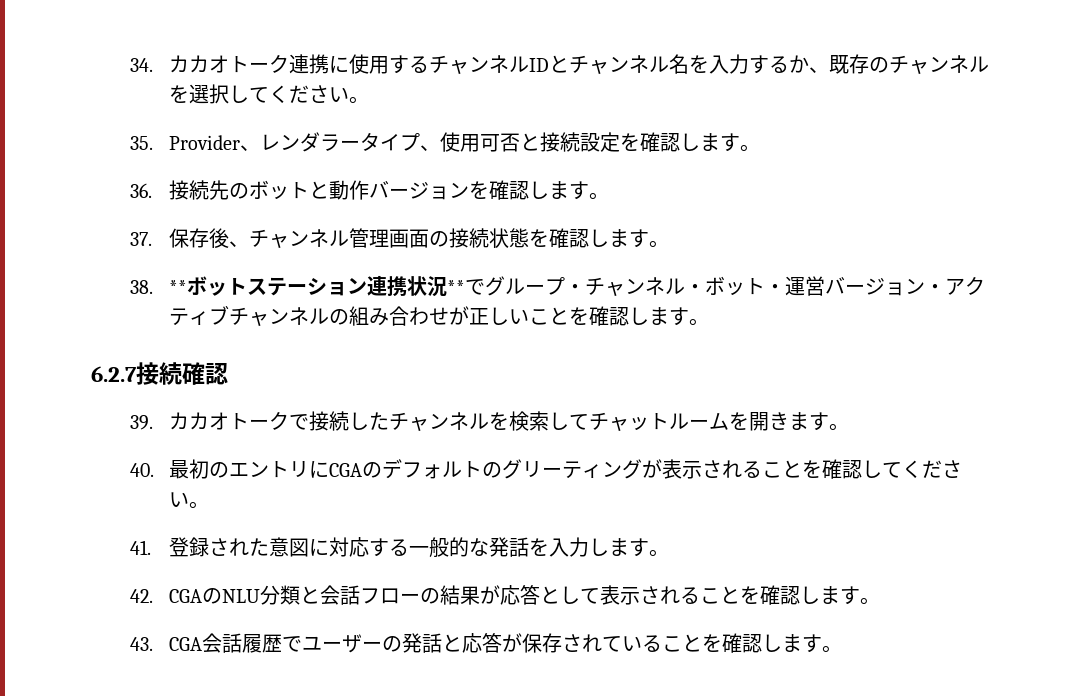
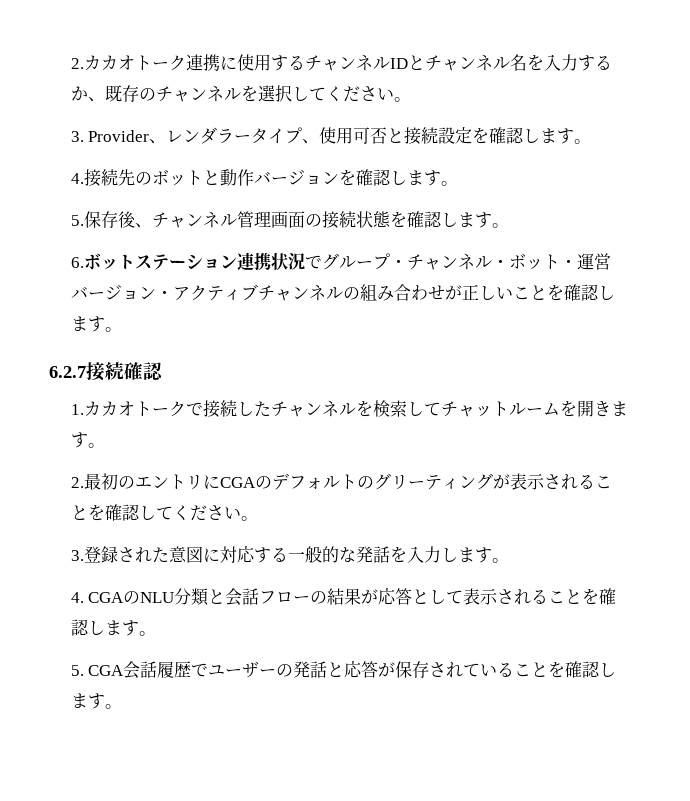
- 34.カカオトーク連携に使用するチャンネルIDとチャンネル名を入力するか、既存のチャンネルを選択してください。
+ 2.カカオトーク連携に使用するチャンネルIDとチャンネル名を入力するか、既存のチャンネルを選択してください。
- 35. Provider、レンダラータイプ、使用可否と接続設定を確認します。
+ 3. Provider、レンダラータイプ、使用可否と接続設定を確認します。
- 36.接続先のボットと動作バージョンを確認します。
+ 4.接続先のボットと動作バージョンを確認します。
- 37.保存後、チャンネル管理画面の接続状態を確認します。
+ 5.保存後、チャンネル管理画面の接続状態を確認します。
- 38. **ボットステーション連携状況**でグループ・チャンネル・ボット・運営バージョン・アクティブチャンネルの組み合わせが正しいことを確認します。
+ 6.ボットステーション連携状況でグループ・チャンネル・ボット・運営バージョン・アクティブチャンネルの組み合わせが正しいことを確認します。
- 39.カカオトークで接続したチャンネルを検索してチャットルームを開きます。
+ 1.カカオトークで接続したチャンネルを検索してチャットルームを開きます。
- 40.最初のエントリにCGAのデフォルトのグリーティングが表示されることを確認してください。
+ 2.最初のエントリにCGAのデフォルトのグリーティングが表示されることを確認してください。
- 41.登録された意図に対応する一般的な発話を入力します。
+ 3.登録された意図に対応する一般的な発話を入力します。
- 42. CGAのNLU分類と会話フローの結果が応答として表示されることを確認します。
+ 4. CGAのNLU分類と会話フローの結果が応答として表示されることを確認します。
- 43. CGA会話履歴でユーザーの発話と応答が保存されていることを確認します。
+ 5. CGA会話履歴でユーザーの発話と応答が保存されていることを確認します。

